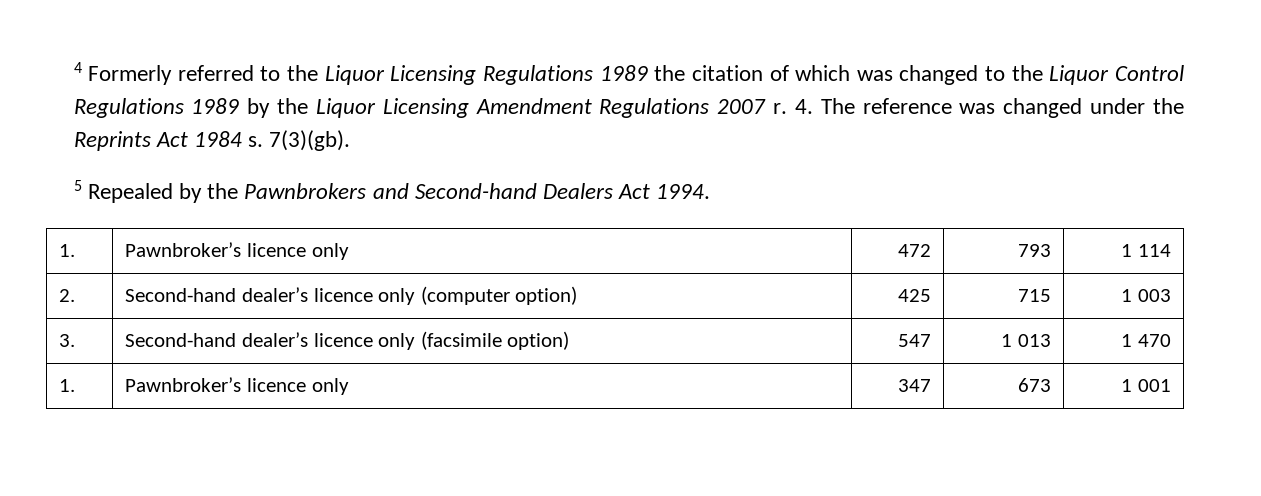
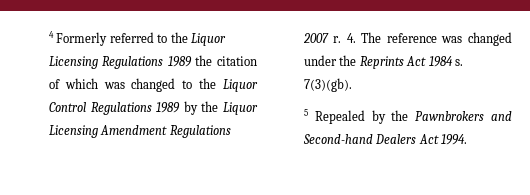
- 1. | Pawnbroker’s licence only | 472 | 793 | 1 114
- 2. | Second-hand dealer’s licence only (computer option) | 425 | 715 | 1 003
- 3. | Second-hand dealer’s licence only (facsimile option) | 547 | 1 013 | 1 470
- 1. | Pawnbroker’s licence only | 347 | 673 | 1 001

